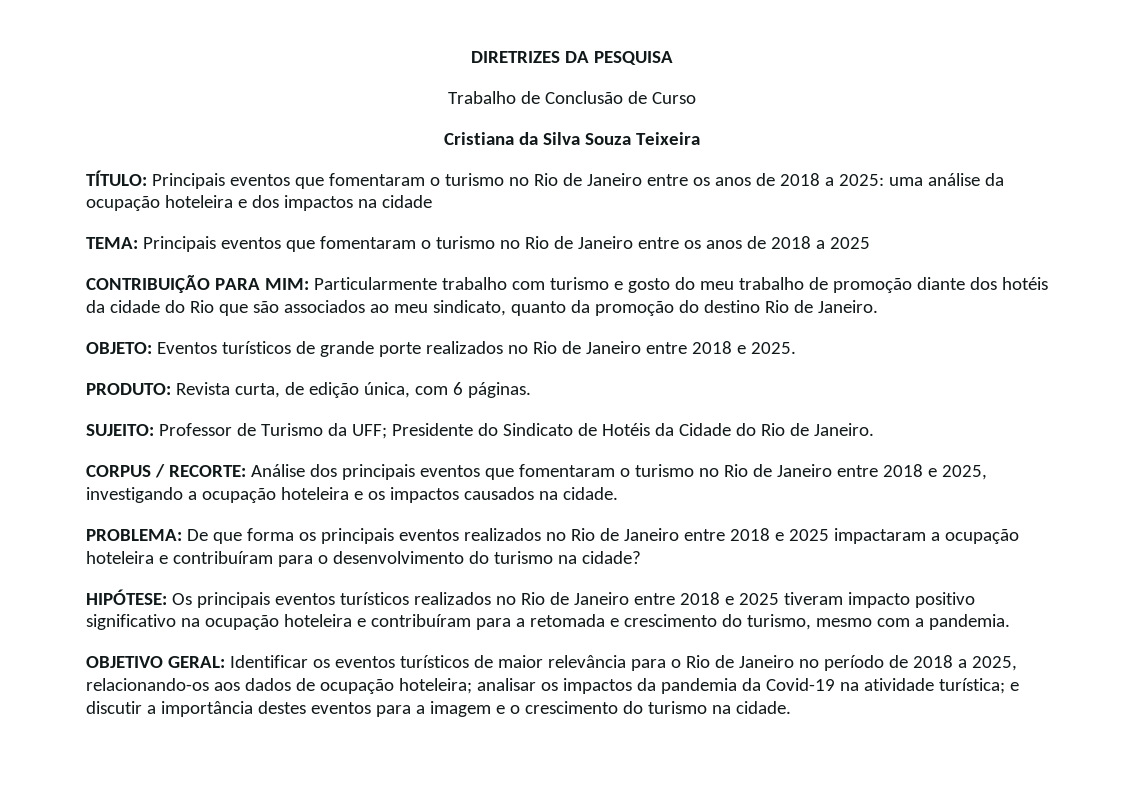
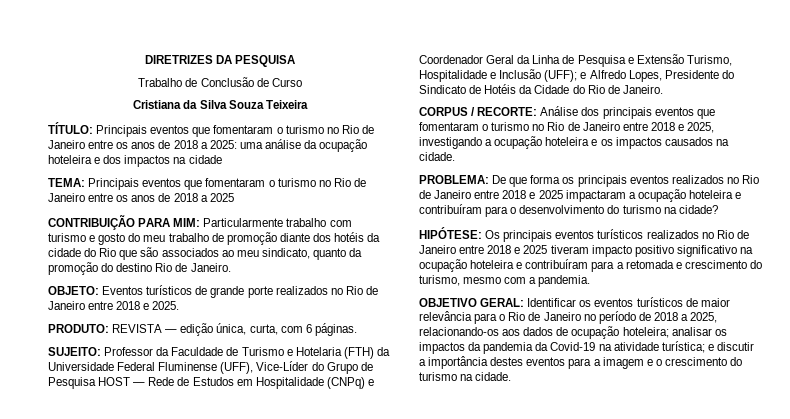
- PRODUTO: Revista curta, de edição única, com 6 páginas.
+ PRODUTO: REVISTA — edição única, curta, com 6 páginas.
- SUJEITO: Professor de Turismo da UFF; Presidente do Sindicato de Hotéis da Cidade do Rio de Janeiro.
+ SUJEITO: Professor da Faculdade de Turismo e Hotelaria (FTH) da Universidade Federal Fluminense (UFF), Vice-Líder do Grupo de Pesquisa HOST — Rede de Estudos em Hospitalidade (CNPq) e Coordenador Geral da Linha de Pesquisa e Extensão Turismo, Hospitalidade e Inclusão (UFF); e Alfredo Lopes, Presidente do Sindicato de Hotéis da Cidade do Rio de Janeiro.

